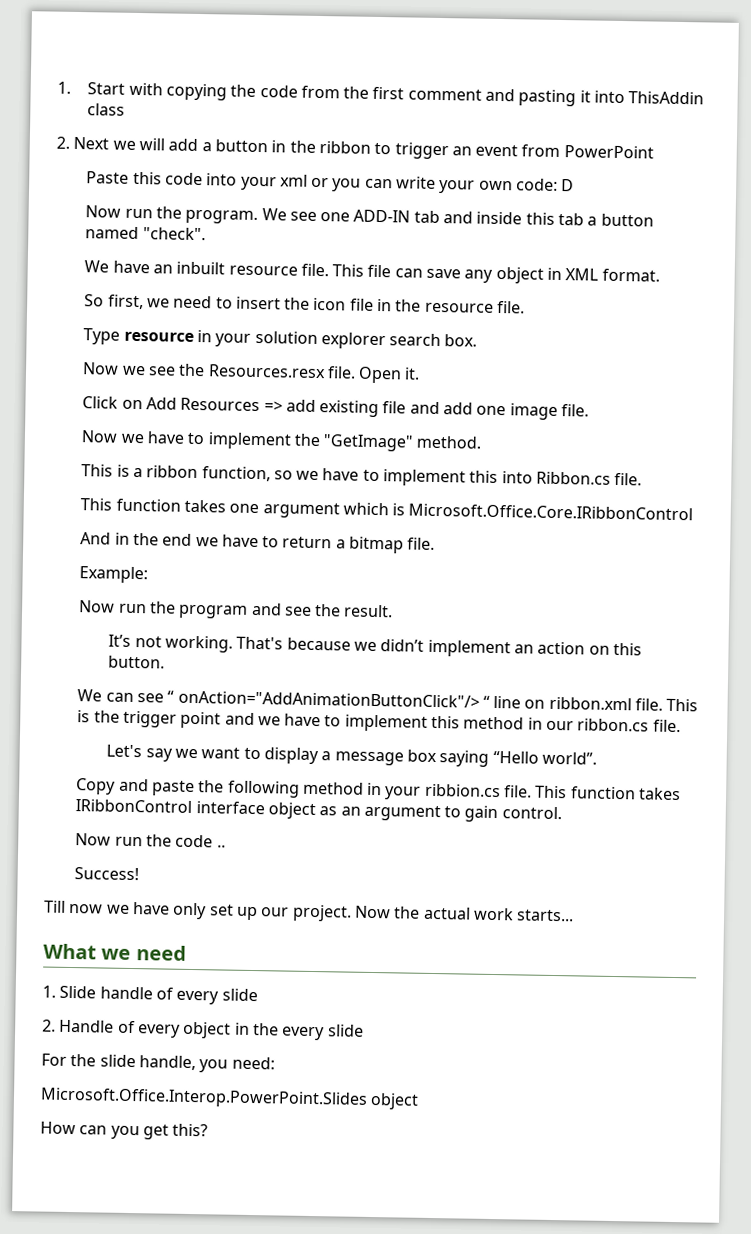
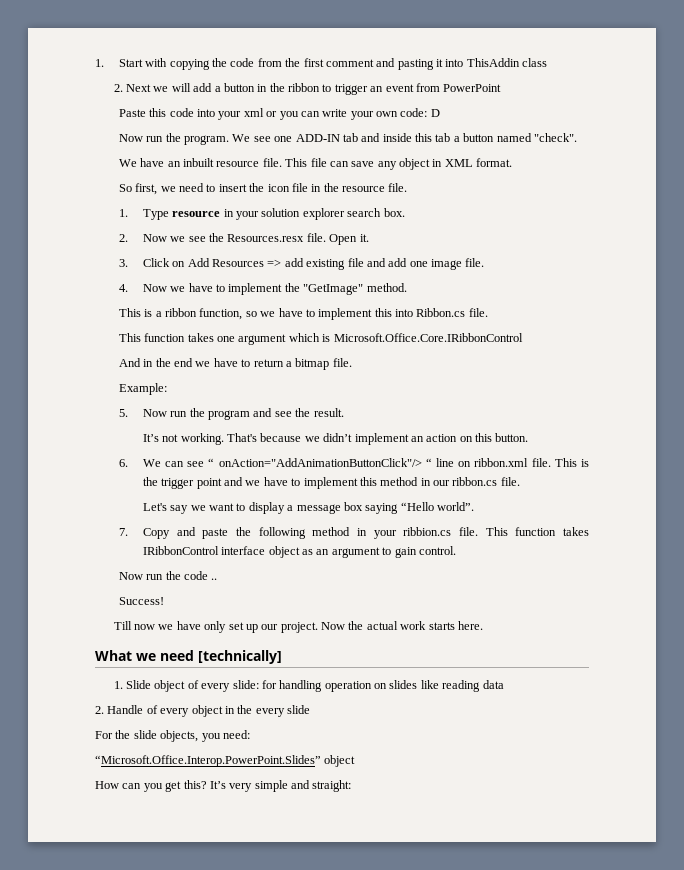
- Type resource in your solution explorer search box.
+ 1. Type resource in your solution explorer search box.
- Now we see the Resources.resx file.
+ 2. Now we see the Resources.resx file.
- Click on Add Resources => add existing file and add one image file.
+ 3. Click on Add Resources => add existing file and add one image file.
- Now we have to implement the "GetImage" method.
+ 4. Now we have to implement the "GetImage" method.
- Now run the program and see the result.
+ 5. Now run the program and see the result.
- We can see “ onAction="AddAnimationButtonClick"/> “ line on ribbon.xml file.
+ 6. We can see “ onAction="AddAnimationButtonClick"/> “ line on ribbon.xml file.
- Copy and paste the following method in your ribbion.cs file.
+ 7. Copy and paste the following method in your ribbion.cs file.
- Now the actual work starts...
+ Now the actual work starts here.
- What we need
+ What we need [technically]
- 1. Slide handle of every slide
+ 1. Slide object of every slide: for handling operation on slides like reading data
- For the slide handle, you need:
+ For the slide objects, you need:
- Microsoft.Office.Interop.PowerPoint.Slides object
+ “Microsoft.Office.Interop.PowerPoint.Slides” object
+ It’s very simple and straight:

